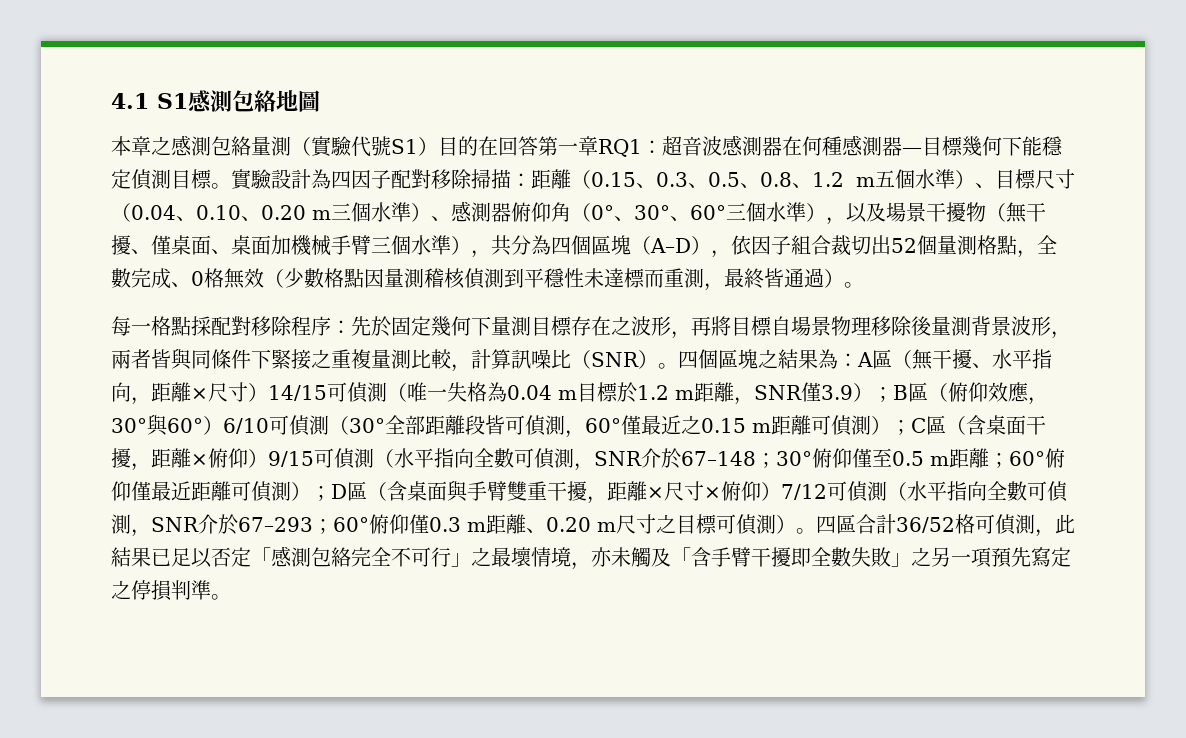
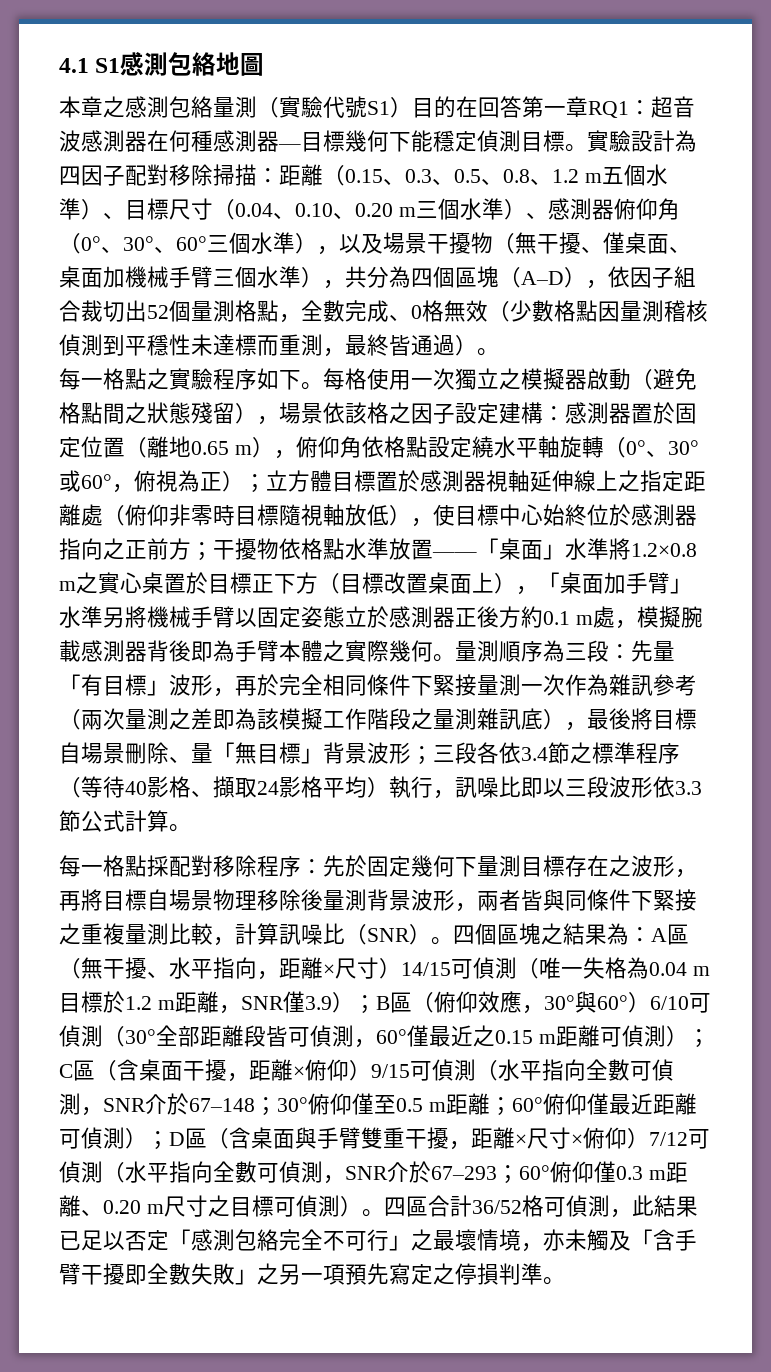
+ 每一格點之實驗程序如下。每格使用一次獨立之模擬器啟動（避免格點間之狀態殘留），場景依該格之因子設定建構：感測器置於固定位置（離地0.65 m），俯仰角依格點設定繞水平軸旋轉（0°、30°或60°，俯視為正）；立方體目標置於感測器視軸延伸線上之指定距離處（俯仰非零時目標隨視軸放低），使目標中心始終位於感測器指向之正前方；干擾物依格點水準放置——「桌面」水準將1.2×0.8 m之實心桌置於目標正下方（目標改置桌面上），「桌面加手臂」水準另將機械手臂以固定姿態立於感測器正後方約0.1 m處，模擬腕載感測器背後即為手臂本體之實際幾何。量測順序為三段：先量「有目標」波形，再於完全相同條件下緊接量測一次作為雜訊參考（兩次量測之差即為該模擬工作階段之量測雜訊底），最後將目標自場景刪除、量「無目標」背景波形；三段各依3.4節之標準程序（等待40影格、擷取24影格平均）執行，訊噪比即以三段波形依3.3節公式計算。

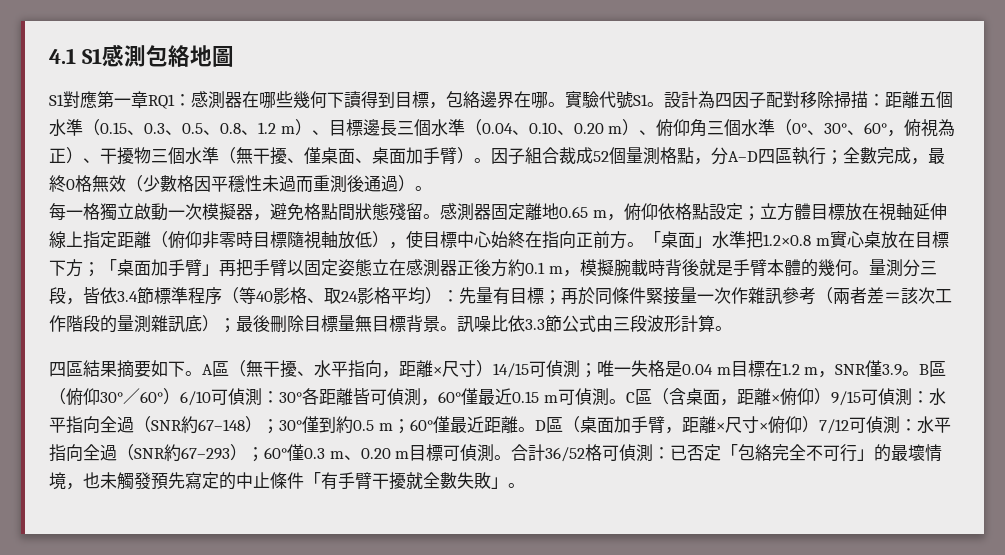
- 本章之感測包絡量測（實驗代號S1）目的在回答第一章RQ1：超音波感測器在何種感測器—目標幾何下能穩定偵測目標。實驗設計為四因子配對移除掃描：
+ S1對應第一章RQ1：感測器在哪些幾何下讀得到目標，包絡邊界在哪。實驗代號S1。設計為四因子配對移除掃描：
- 距離（0.15、0.3、0.5、0.8、1.2 m五個水準）、目標尺寸（0.04、0.10、0.20 m三個水準）、感測器俯仰角（0°、30°、60°三個水準），以及場景干擾物（無干擾、僅桌面、桌面加機械手臂三個水準），共分為四個區塊（A–D），依因子組合裁切出52個量測格點，全數完成、0格無效（少數格點因量測稽核偵測到平穩性未達標而重測，最終皆通過）。
- 每一格點之實驗程序如下。每格使用一次獨立之模擬器啟動（避免格點間之狀態殘留），場景依該格之因子設定建構：感測器置於固定位置（離地0.65 m），俯仰角依格點設定繞水平軸旋轉（0°、30°或60°，俯視為正）；
+ 距離五個水準（0.15、0.3、0.5、0.8、1.2 m）、目標邊長三個水準（0.04、0.10、0.20 m）、俯仰角三個水準（0°、30°、60°，俯視為正）、干擾物三個水準（無干擾、僅桌面、桌面加手臂）。因子組合裁成52個量測格點，分A–D四區執行；全數完成，最終0格無效（少數格因平穩性未過而重測後通過）。
+ 每一格獨立啟動一次模擬器，避免格點間狀態殘留。感測器固定離地0.65 m，俯仰依格點設定；
- 立方體目標置於感測器視軸延伸線上之指定距離處（俯仰非零時目標隨視軸放低），使目標中心始終位於感測器指向之正前方；干擾物依格點水準放置——「桌面」水準將1.2×0.8 m之實心桌置於目標正下方（目標改置桌面上），「桌面加手臂」水準另將機械手臂以固定姿態立於感測器正後方約0.1 m處，模擬腕載感測器背後即為手臂本體之實際幾何。
+ 立方體目標放在視軸延伸線上指定距離（俯仰非零時目標隨視軸放低），使目標中心始終在指向正前方。「桌面」水準把1.2×0.8 m實心桌放在目標下方；「桌面加手臂」再把手臂以固定姿態立在感測器正後方約0.1 m，模擬腕載時背後就是手臂本體的幾何。
- 量測順序為三段：先量「有目標」波形，再於完全相同條件下緊接量測一次作為雜訊參考（兩次量測之差即為該模擬工作階段之量測雜訊底），最後將目標自場景刪除、量「無目標」背景波形；三段各依3.4節之標準程序（等待40影格、擷取24影格平均）執行，訊噪比即以三段波形依3.3節公式計算。
+ 量測分三段，皆依3.4節標準程序（等40影格、取24影格平均）：先量有目標；再於同條件緊接量一次作雜訊參考（兩者差＝該次工作階段的量測雜訊底）；最後刪除目標量無目標背景。訊噪比依3.3節公式由三段波形計算。
- 每一格點採配對移除程序：先於固定幾何下量測目標存在之波形，再將目標自場景物理移除後量測背景波形，兩者皆與同條件下緊接之重複量測比較，計算訊噪比（SNR）。四個區塊之結果為：
+ 四區結果摘要如下。
- A區（無干擾、水平指向，距離×尺寸）14/15可偵測（唯一失格為0.04 m目標於1.2 m距離，SNR僅3.9）；
+ A區（無干擾、水平指向，距離×尺寸）14/15可偵測；唯一失格是0.04 m目標在1.2 m，SNR僅3.9。
- B區（俯仰效應，30°與60°）6/10可偵測（30°全部距離段皆可偵測，60°僅最近之0.15 m距離可偵測）；
+ B區（俯仰30°／60°）6/10可偵測：30°各距離皆可偵測，60°僅最近0.15 m可偵測。
- C區（含桌面干擾，距離×俯仰）9/15可偵測（水平指向全數可偵測，SNR介於67–148；30°俯仰僅至0.5 m距離；60°俯仰僅最近距離可偵測）；D區（含桌面與手臂雙重干擾，距離×尺寸×俯仰）7/12可偵測（水平指向全數可偵測，SNR介於67–293；60°俯仰僅0.3 m距離、0.20 m尺寸之目標可偵測）。四區合計36/52格可偵測，此結果已足以否定「感測包絡完全不可行」之最壞情境，亦未觸及「含手臂干擾即全數失敗」之另一項預先寫定之停損判準。
+ C區（含桌面，距離×俯仰）9/15可偵測：水平指向全過（SNR約67–148）；30°僅到約0.5 m；60°僅最近距離。D區（桌面加手臂，距離×尺寸×俯仰）7/12可偵測：水平指向全過（SNR約67–293）；60°僅0.3 m、0.20 m目標可偵測。合計36/52格可偵測：已否定「包絡完全不可行」的最壞情境，也未觸發預先寫定的中止條件「有手臂干擾就全數失敗」。

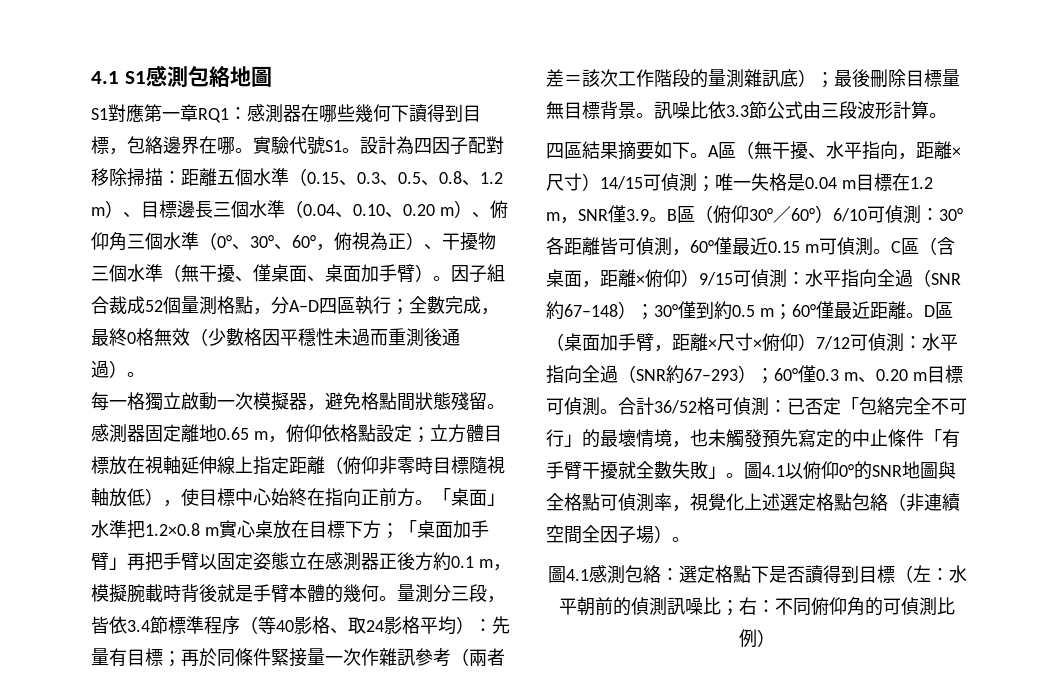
+ 圖4.1以俯仰0°的SNR地圖與全格點可偵測率，視覺化上述選定格點包絡（非連續空間全因子場）。
+ 圖4.1感測包絡：選定格點下是否讀得到目標（左：水平朝前的偵測訊噪比；右：不同俯仰角的可偵測比例）

